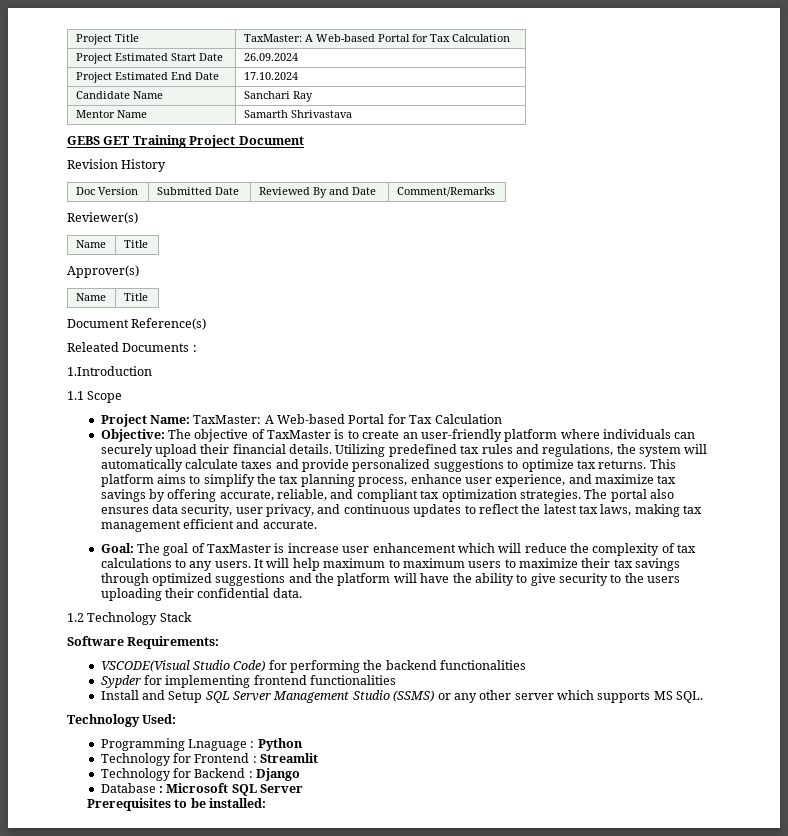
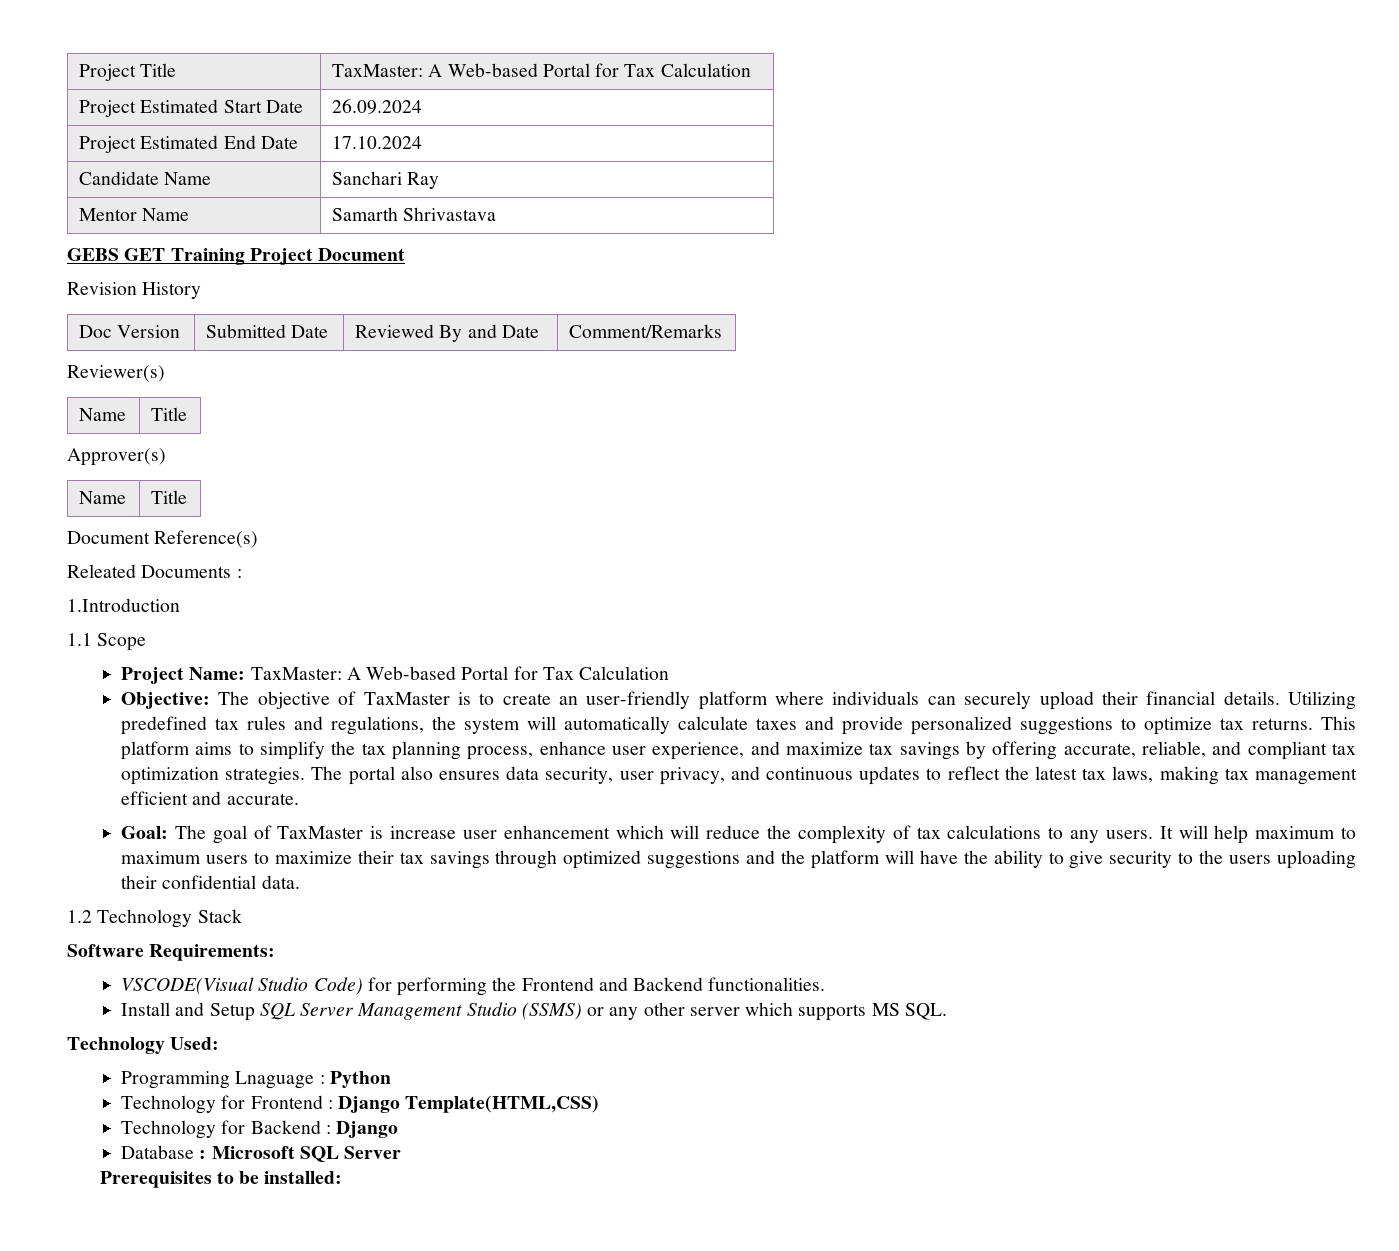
- VSCODE(Visual Studio Code) for performing the backend functionalities
- Sypder for implementing frontend functionalities
+ VSCODE(Visual Studio Code) for performing the Frontend and Backend functionalities.
- Technology for Frontend : Streamlit
+ Technology for Frontend : Django Template(HTML,CSS)

